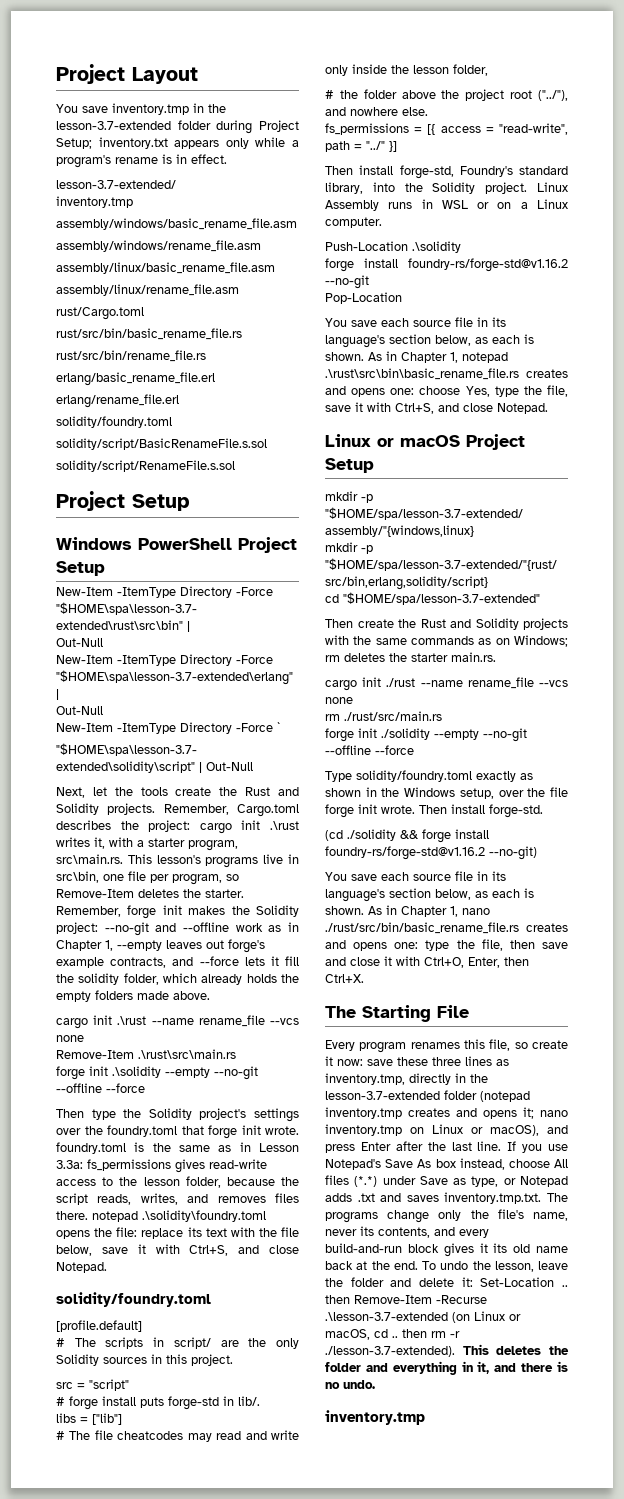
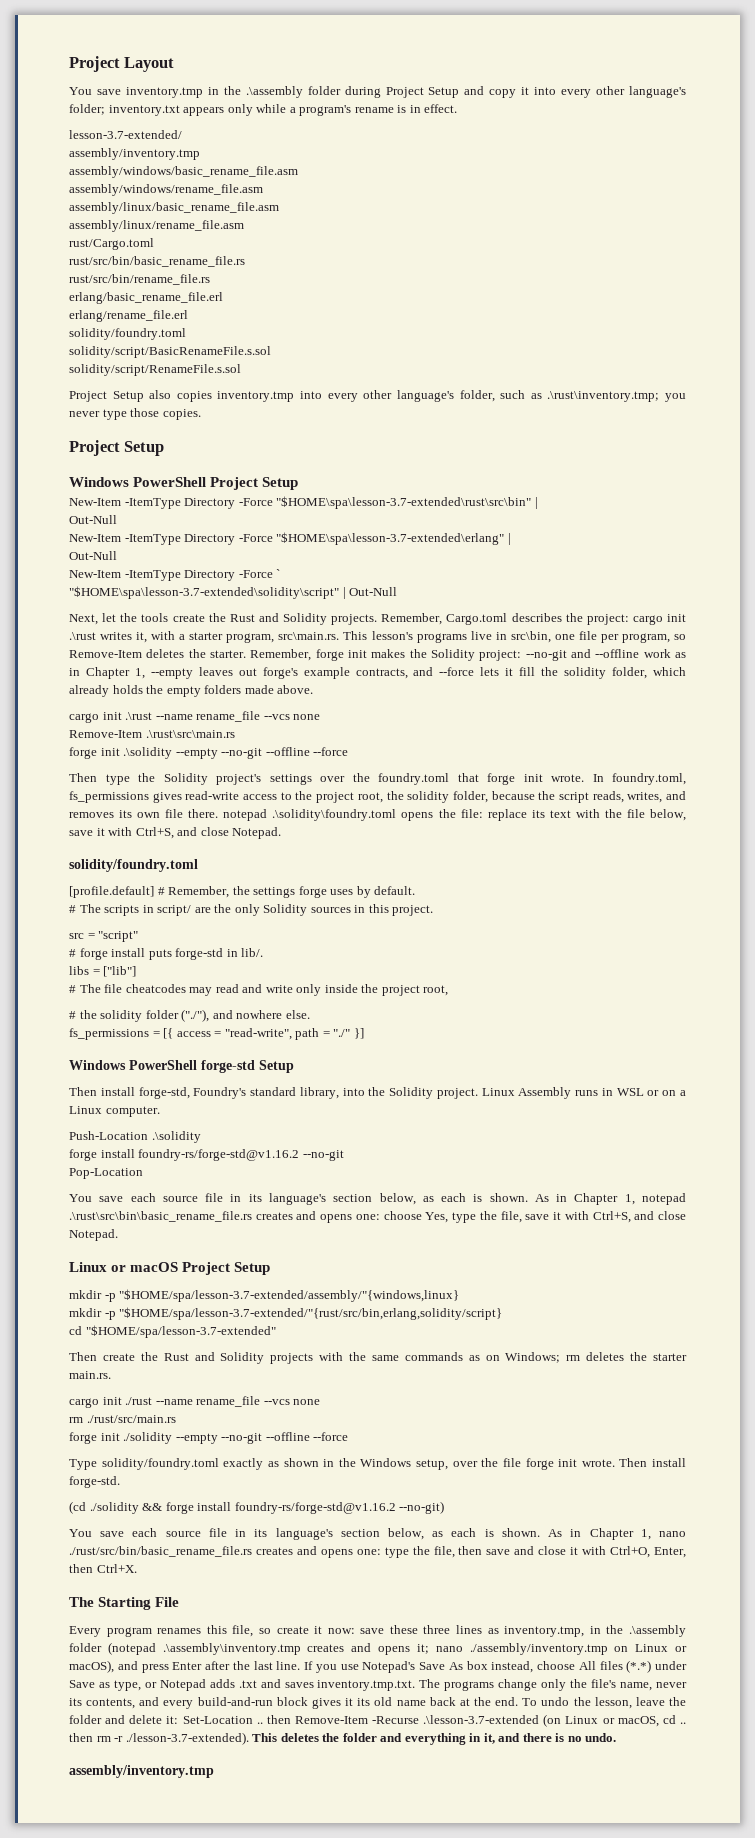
- You save inventory.tmp in the lesson-3.7-extended folder during Project Setup; inventory.txt appears only while a program's rename is in effect.
+ You save inventory.tmp in the .\assembly folder during Project Setup and copy it into every other language's folder; inventory.txt appears only while a program's rename is in effect.
  lesson-3.7-extended/
- inventory.tmp
+ assembly/inventory.tmp
+ Project Setup also copies inventory.tmp into every other language's folder, such as .\rust\inventory.tmp; you never type those copies.
- Then type the Solidity project's settings over the foundry.toml that forge init wrote. foundry.toml is the same as in Lesson 3.3a: fs_permissions gives read-write access to the lesson folder, because the script reads, writes, and removes files there. notepad .\solidity\foundry.toml opens the file: replace its text with the file below, save it with Ctrl+S, and close Notepad.
+ Then type the Solidity project's settings over the foundry.toml that forge init wrote. In foundry.toml, fs_permissions gives read-write access to the project root, the solidity folder, because the script reads, writes, and removes its own file there. notepad .\solidity\foundry.toml opens the file: replace its text with the file below, save it with Ctrl+S, and close Notepad.
- [profile.default]
+ [profile.default] # Remember, the settings forge uses by default.
- # The file cheatcodes may read and write only inside the lesson folder,
+ # The file cheatcodes may read and write only inside the project root,
- # the folder above the project root ("../"), and nowhere else.
+ # the solidity folder ("./"), and nowhere else.
- fs_permissions = [{ access = "read-write", path = "../" }]
+ fs_permissions = [{ access = "read-write", path = "./" }]
+ Windows PowerShell forge-std Setup
- Every program renames this file, so create it now: save these three lines as inventory.tmp, directly in the lesson-3.7-extended folder (notepad inventory.tmp creates and opens it; nano inventory.tmp on Linux or macOS), and press Enter after the last line.
+ Every program renames this file, so create it now: save these three lines as inventory.tmp, in the .\assembly folder (notepad .\assembly\inventory.tmp creates and opens it; nano ./assembly/inventory.tmp on Linux or macOS), and press Enter after the last line.
  To undo the lesson, leave the folder and delete it: Set-Location .. then Remove-Item -Recurse .\lesson-3.7-extended (on Linux or macOS, cd .. then rm -r ./lesson-3.7-extended). This deletes the folder and everything in it, and there is no undo.
- inventory.tmp
+ assembly/inventory.tmp

